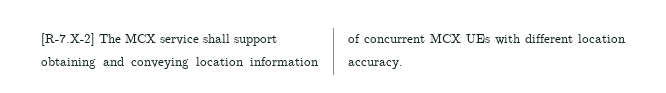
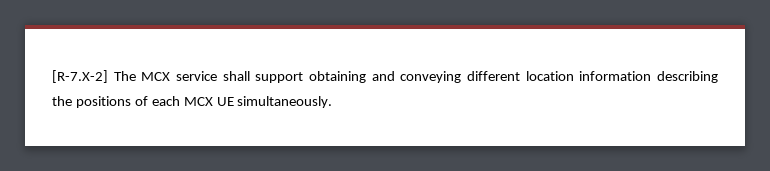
- [R-7.X-2] The MCX service shall support obtaining and conveying location information of concurrent MCX UEs with different location accuracy.
+ [R-7.X-2] The MCX service shall support obtaining and conveying different location information describing the positions of each MCX UE simultaneously.

